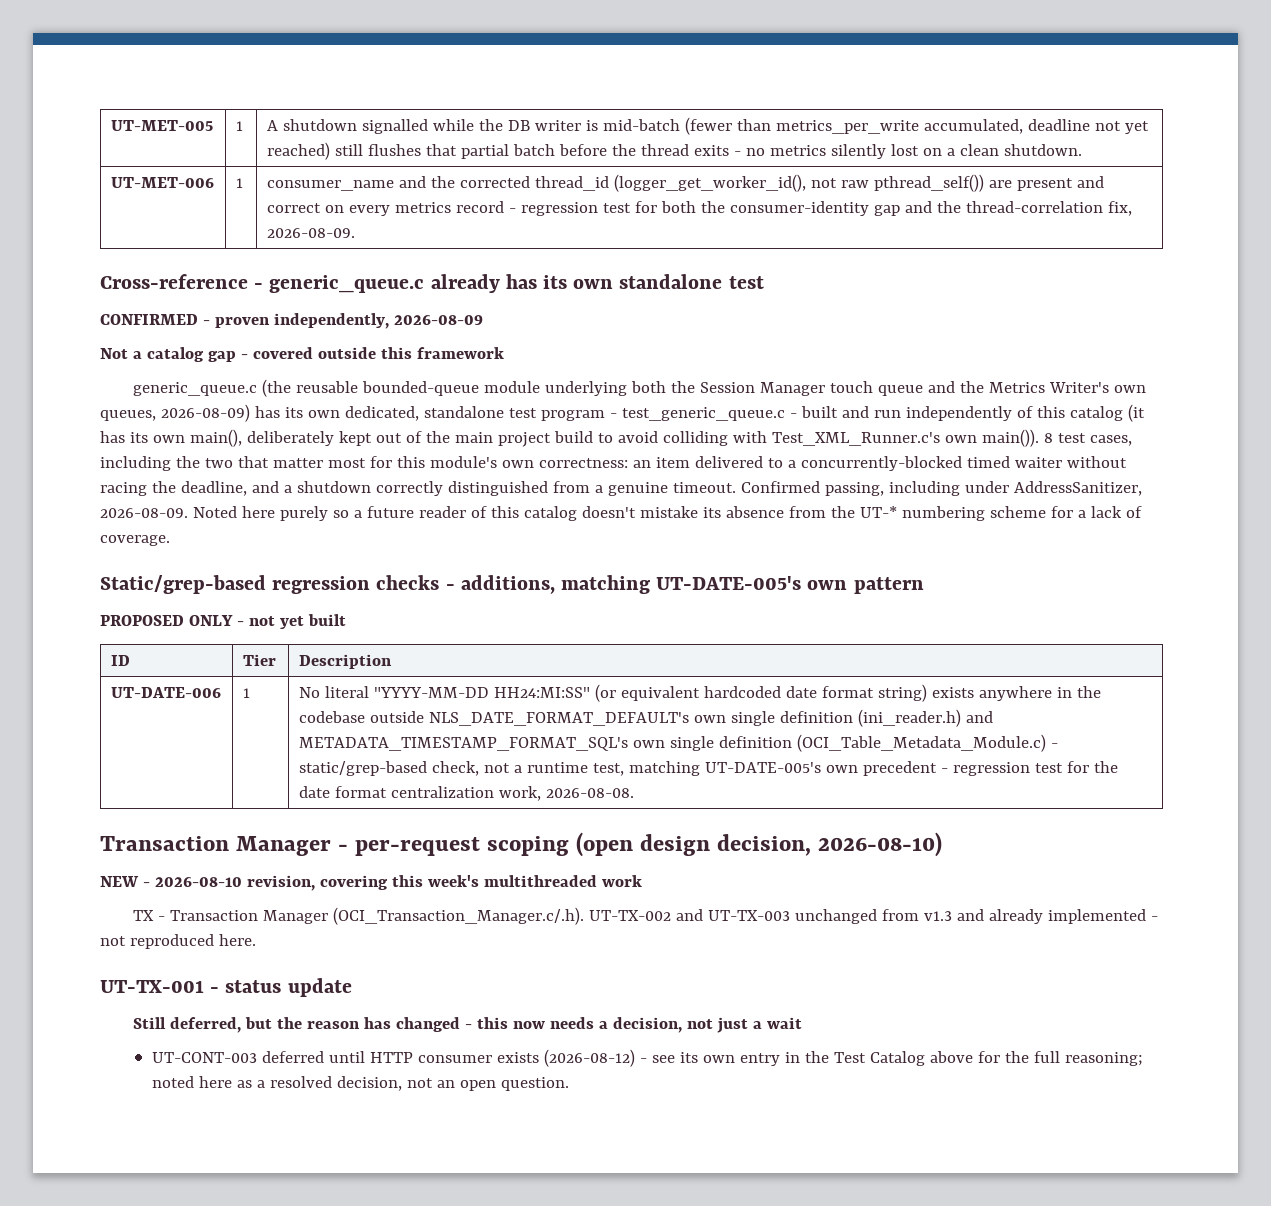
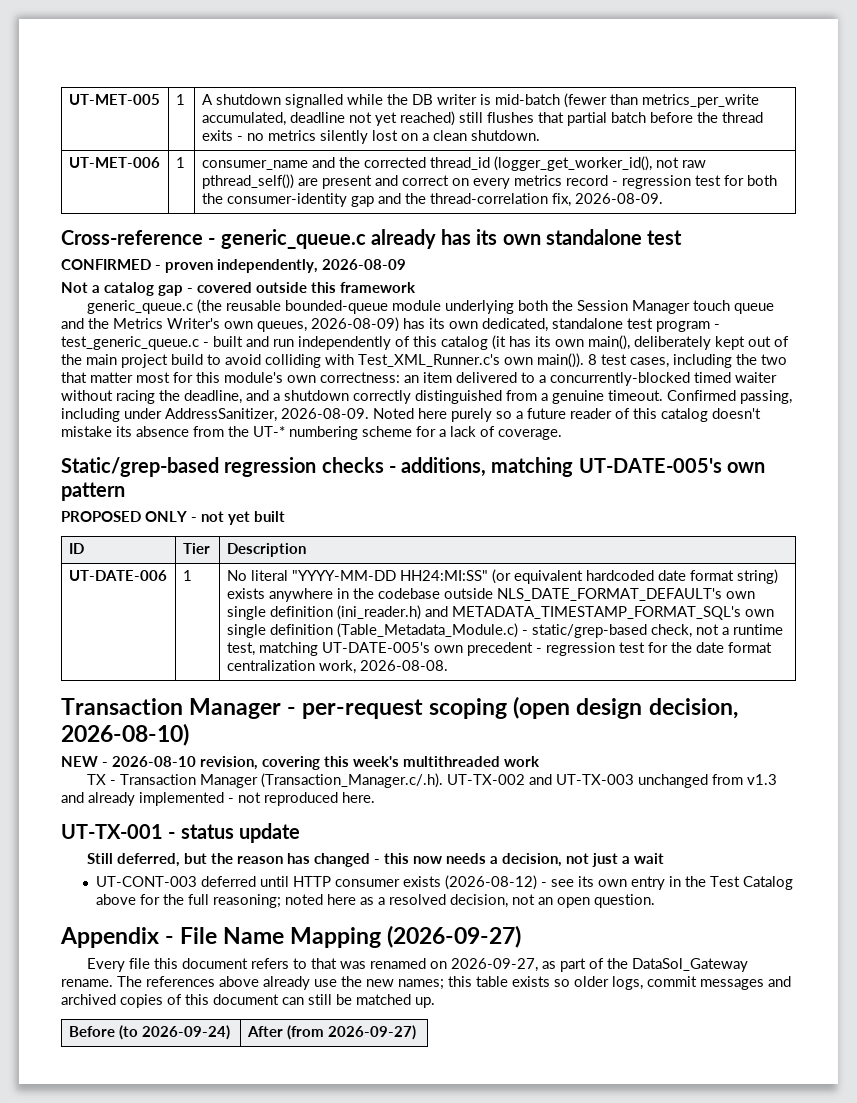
- No literal "YYYY-MM-DD HH24:MI:SS" (or equivalent hardcoded date format string) exists anywhere in the codebase outside NLS_DATE_FORMAT_DEFAULT's own single definition (ini_reader.h) and METADATA_TIMESTAMP_FORMAT_SQL's own single definition (OCI_Table_Metadata_Module.c) - static/grep-based check, not a runtime test, matching UT-DATE-005's own precedent - regression test for the date format centralization work, 2026-08-08.
+ No literal "YYYY-MM-DD HH24:MI:SS" (or equivalent hardcoded date format string) exists anywhere in the codebase outside NLS_DATE_FORMAT_DEFAULT's own single definition (ini_reader.h) and METADATA_TIMESTAMP_FORMAT_SQL's own single definition (Table_Metadata_Module.c) - static/grep-based check, not a runtime test, matching UT-DATE-005's own precedent - regression test for the date format centralization work, 2026-08-08.
- TX - Transaction Manager (OCI_Transaction_Manager.c/.h). UT-TX-002 and UT-TX-003 unchanged from v1.3 and already implemented - not reproduced here.
+ TX - Transaction Manager (Transaction_Manager.c/.h). UT-TX-002 and UT-TX-003 unchanged from v1.3 and already implemented - not reproduced here.
+ Appendix - File Name Mapping (2026-09-27)
+ Every file this document refers to that was renamed on 2026-09-27, as part of the DataSol_Gateway rename. The references above already use the new names; this table exists so older logs, commit messages and archived copies of this document can still be matched up.
+ Before (to 2026-09-24) | After (from 2026-09-27)

